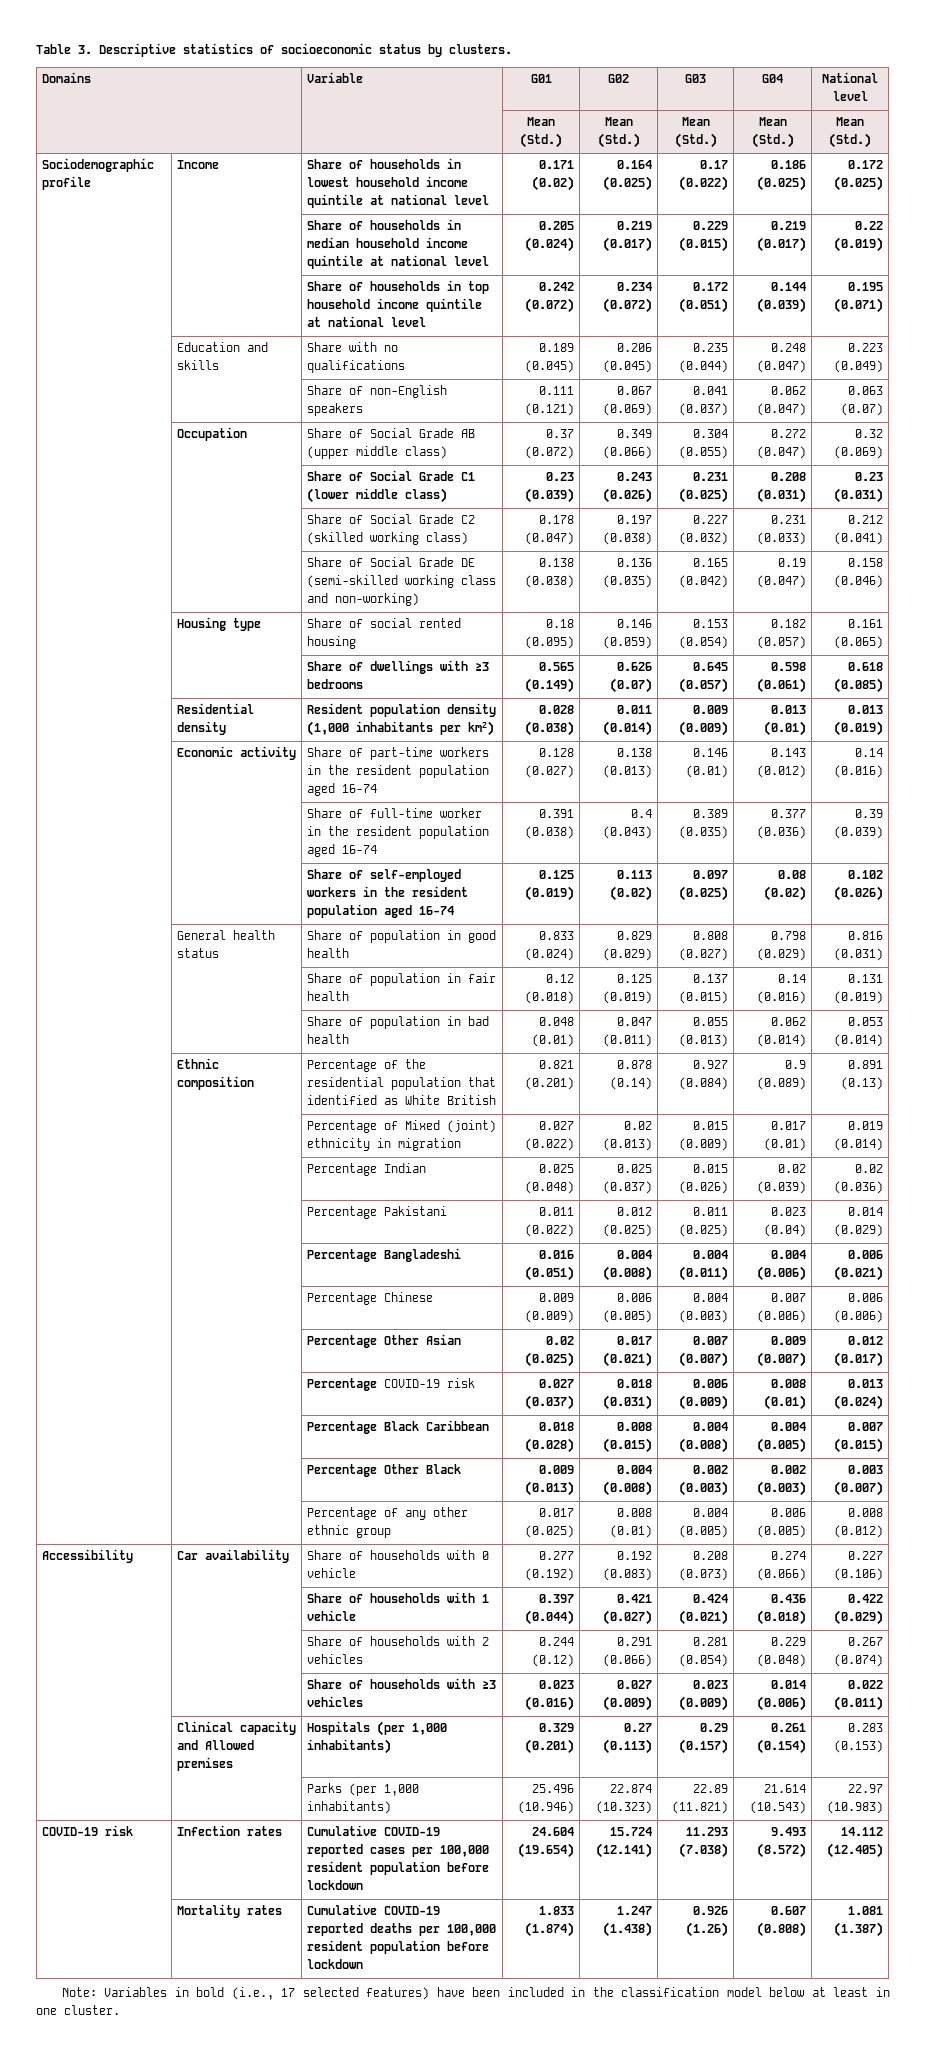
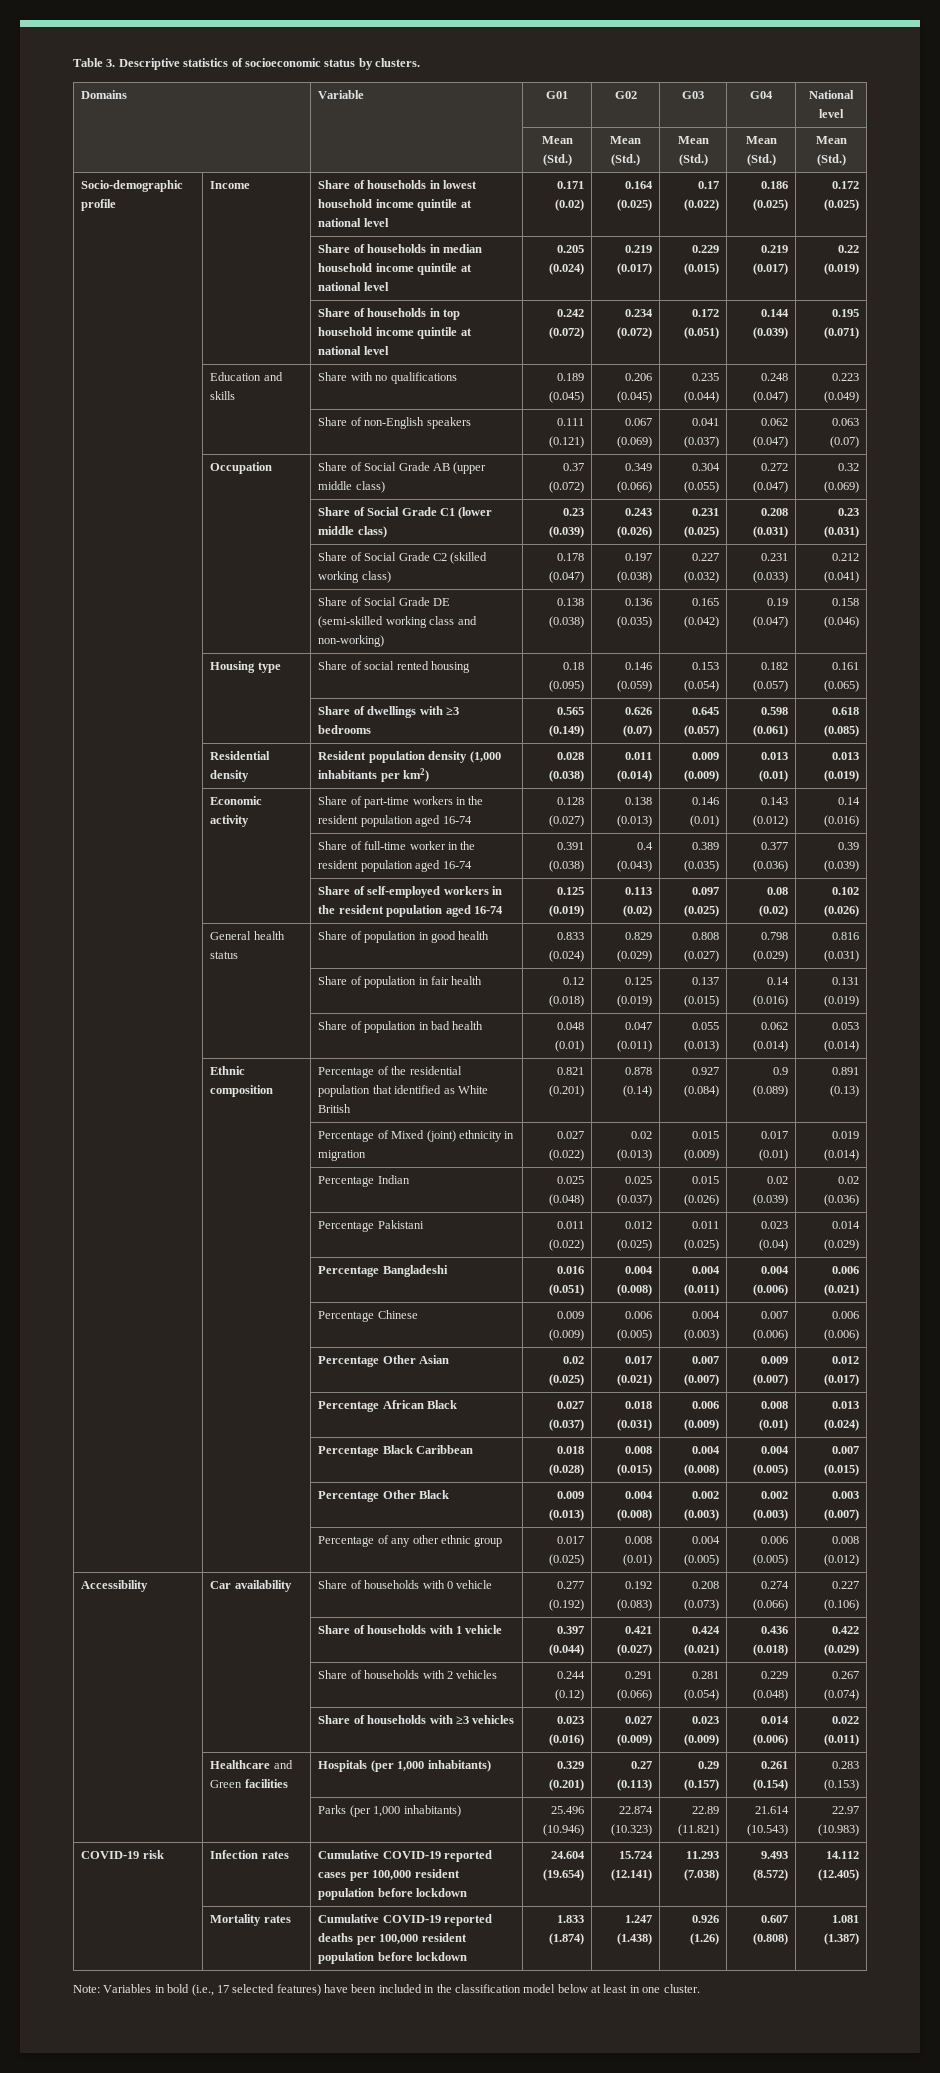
- Sociodemographic profile | Income | Share of households in lowest household income quintile at national level | 0.171 (0.02) | 0.164 (0.025) | 0.17 (0.022) | 0.186 (0.025) | 0.172 (0.025)
+ Socio-demographic profile | Income | Share of households in lowest household income quintile at national level | 0.171 (0.02) | 0.164 (0.025) | 0.17 (0.022) | 0.186 (0.025) | 0.172 (0.025)
- | | Percentage COVID-19 risk | 0.027 (0.037) | 0.018 (0.031) | 0.006 (0.009) | 0.008 (0.01) | 0.013 (0.024)
+ | | Percentage African Black | 0.027 (0.037) | 0.018 (0.031) | 0.006 (0.009) | 0.008 (0.01) | 0.013 (0.024)
- | Clinical capacity and Allowed premises | Hospitals (per 1,000 inhabitants) | 0.329 (0.201) | 0.27 (0.113) | 0.29 (0.157) | 0.261 (0.154) | 0.283 (0.153)
+ | Healthcare and Green facilities | Hospitals (per 1,000 inhabitants) | 0.329 (0.201) | 0.27 (0.113) | 0.29 (0.157) | 0.261 (0.154) | 0.283 (0.153)

